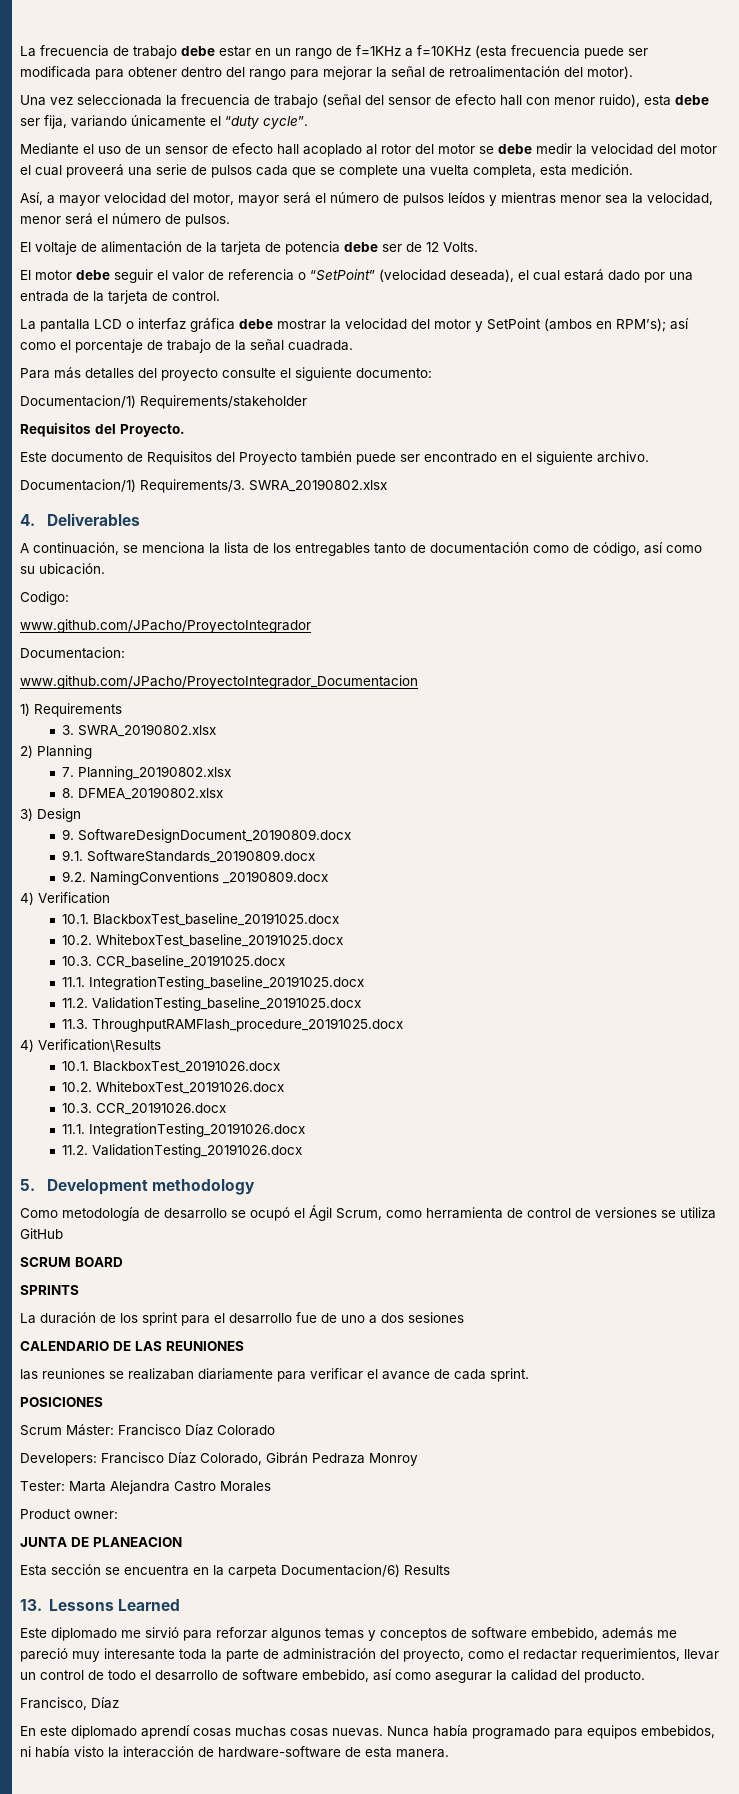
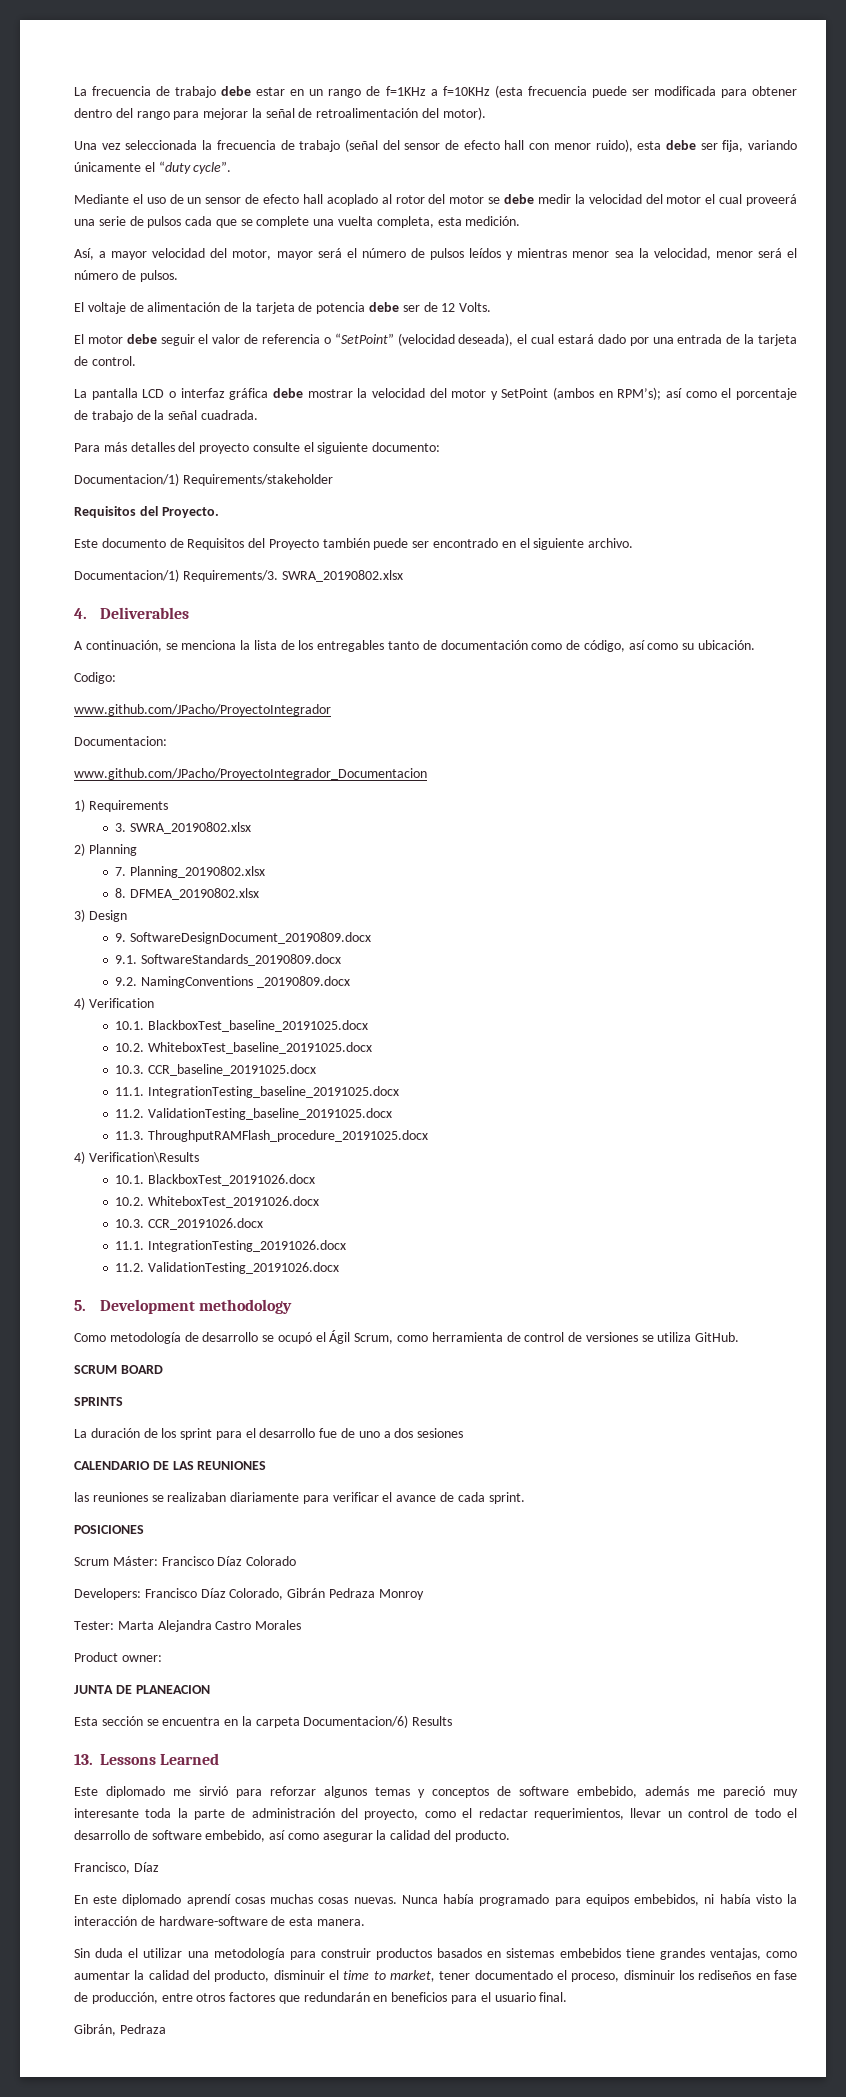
- Como metodología de desarrollo se ocupó el Ágil Scrum, como herramienta de control de versiones se utiliza GitHub
+ Como metodología de desarrollo se ocupó el Ágil Scrum, como herramienta de control de versiones se utiliza GitHub.
+ Sin duda el utilizar una metodología para construir productos basados en sistemas embebidos tiene grandes ventajas, como aumentar la calidad del producto, disminuir el time to market, tener documentado el proceso, disminuir los rediseños en fase de producción, entre otros factores que redundarán en beneficios para el usuario final.
+ Gibrán, Pedraza

